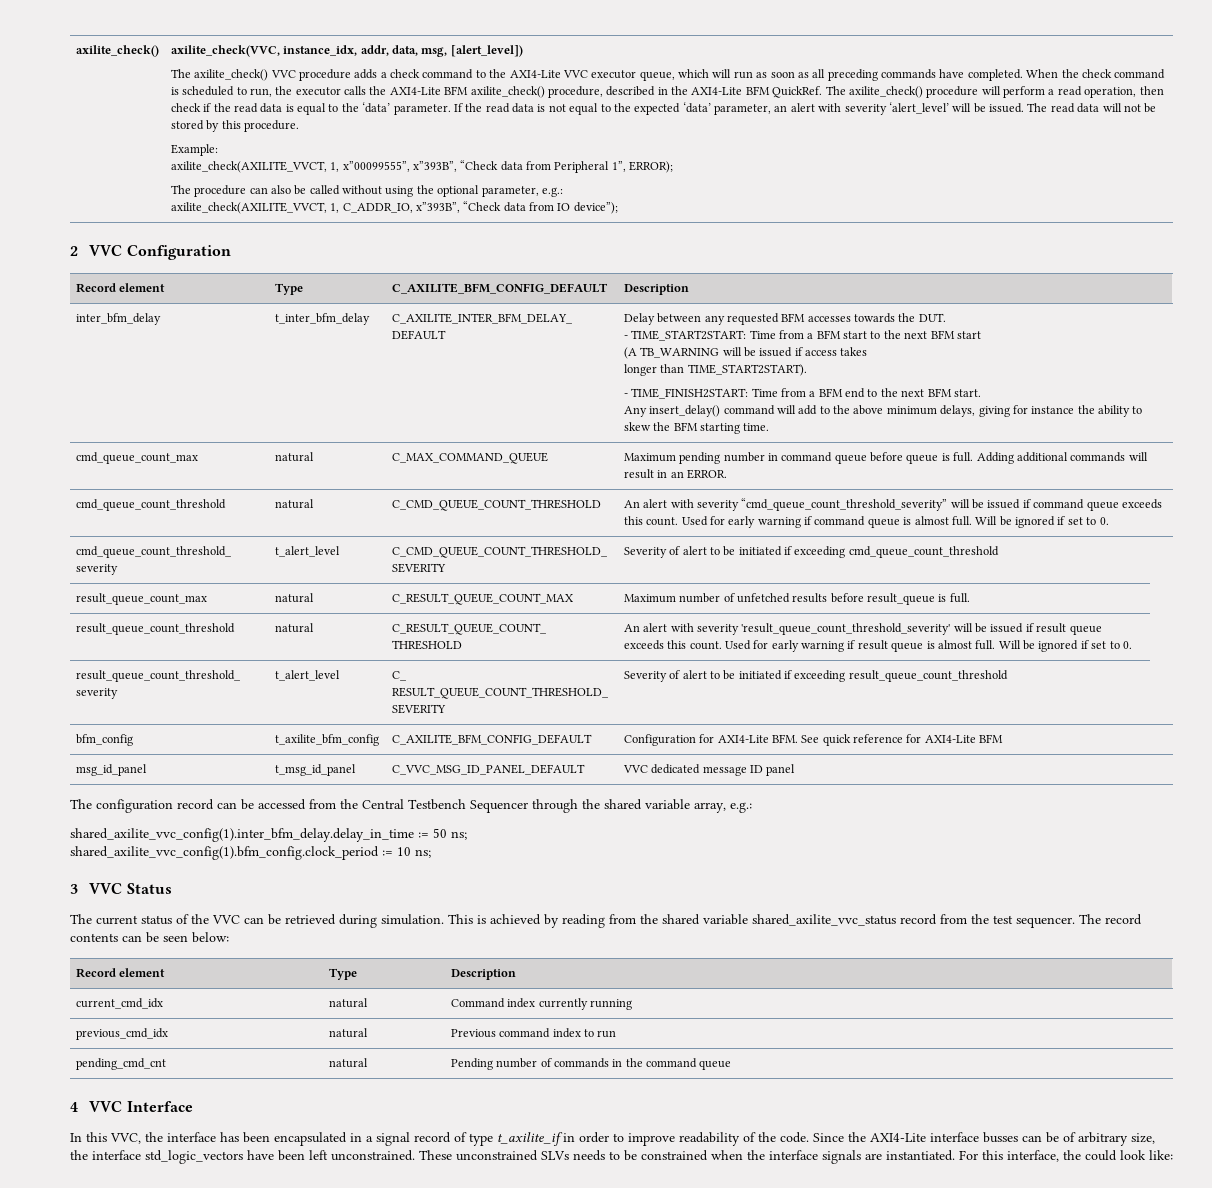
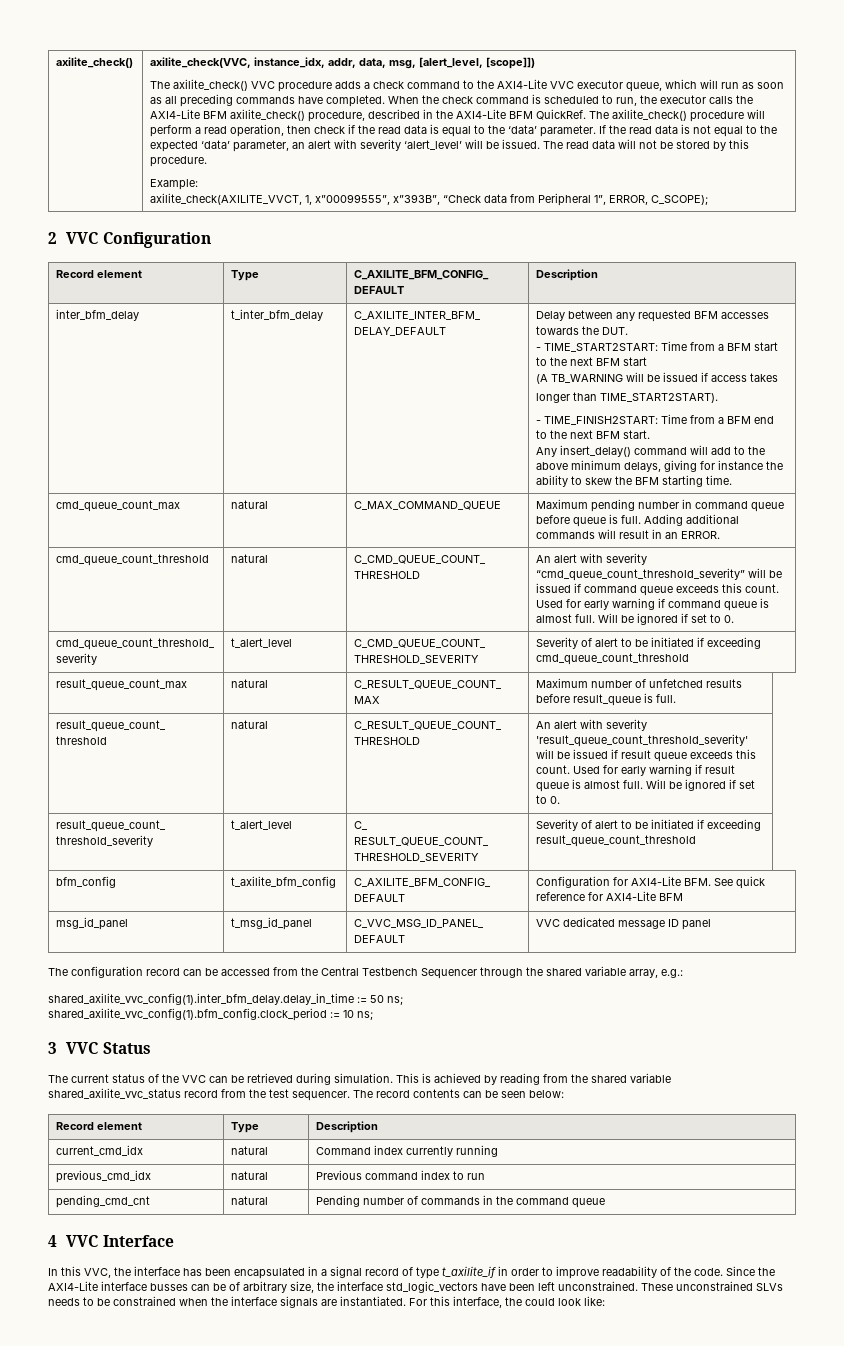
- axilite_check(VVC, instance_idx, addr, data, msg, [alert_level])
+ axilite_check(VVC, instance_idx, addr, data, msg, [alert_level, [scope]])
- axilite_check(AXILITE_VVCT, 1, x”00099555”, x”393B”, “Check data from Peripheral 1”, ERROR);
- The procedure can also be called without using the optional parameter, e.g.:
- axilite_check(AXILITE_VVCT, 1, C_ADDR_IO, x”393B”, “Check data from IO device”);
+ axilite_check(AXILITE_VVCT, 1, x”00099555”, x”393B”, “Check data from Peripheral 1”, ERROR, C_SCOPE);

